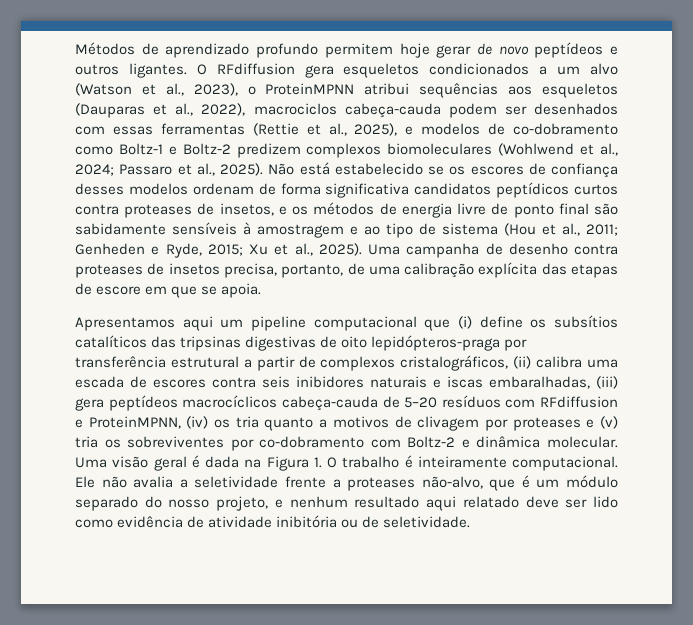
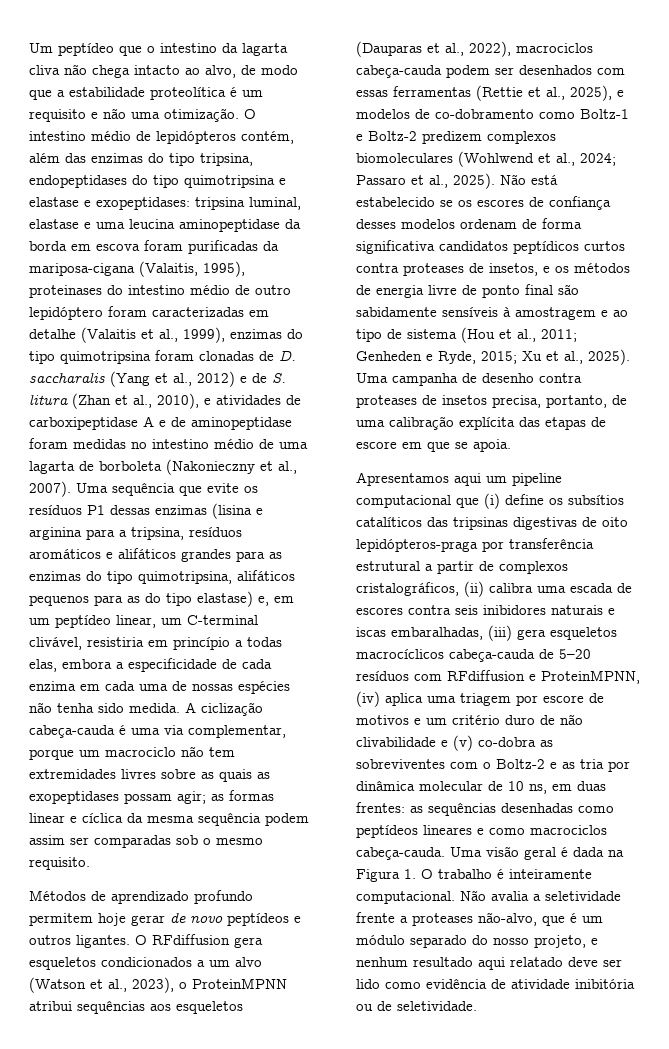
+ Um peptídeo que o intestino da lagarta cliva não chega intacto ao alvo, de modo que a estabilidade proteolítica é um requisito e não uma otimização. O intestino médio de lepidópteros contém, além das enzimas do tipo tripsina, endopeptidases do tipo quimotripsina e elastase e exopeptidases: tripsina luminal, elastase e uma leucina aminopeptidase da borda em escova foram purificadas da mariposa-cigana (Valaitis, 1995), proteinases do intestino médio de outro lepidóptero foram caracterizadas em detalhe (Valaitis et al., 1999), enzimas do tipo quimotripsina foram clonadas de D. saccharalis (Yang et al., 2012) e de S. litura (Zhan et al., 2010), e atividades de carboxipeptidase A e de aminopeptidase foram medidas no intestino médio de uma lagarta de borboleta (Nakonieczny et al., 2007). Uma sequência que evite os resíduos P1 dessas enzimas (lisina e arginina para a tripsina, resíduos aromáticos e alifáticos grandes para as enzimas do tipo quimotripsina, alifáticos pequenos para as do tipo elastase) e, em um peptídeo linear, um C-terminal clivável, resistiria em princípio a todas elas, embora a especificidade de cada enzima em cada uma de nossas espécies não tenha sido medida. A ciclização cabeça-cauda é uma via complementar, porque um macrociclo não tem extremidades livres sobre as quais as exopeptidases possam agir; as formas linear e cíclica da mesma sequência podem assim ser comparadas sob o mesmo requisito.
- Apresentamos aqui um pipeline computacional que (i) define os subsítios catalíticos das tripsinas digestivas de oito lepidópteros-praga por transferência estrutural a partir de complexos cristalográficos, (ii) calibra uma escada de escores contra seis inibidores naturais e iscas embaralhadas, (iii) gera peptídeos macrocíclicos cabeça-cauda de 5–20 resíduos com RFdiffusion e ProteinMPNN, (iv) os tria quanto a motivos de clivagem por proteases e (v) tria os sobreviventes por co-dobramento com Boltz-2 e dinâmica molecular.
+ Apresentamos aqui um pipeline computacional que (i) define os subsítios catalíticos das tripsinas digestivas de oito lepidópteros-praga por transferência estrutural a partir de complexos cristalográficos, (ii) calibra uma escada de escores contra seis inibidores naturais e iscas embaralhadas, (iii) gera esqueletos macrocíclicos cabeça-cauda de 5–20 resíduos com RFdiffusion e ProteinMPNN, (iv) aplica uma triagem por escore de motivos e um critério duro de não clivabilidade e (v) co-dobra as sobreviventes com o Boltz-2 e as tria por dinâmica molecular de 10 ns, em duas frentes: as sequências desenhadas como peptídeos lineares e como macrociclos cabeça-cauda.
- Ele não avalia a seletividade frente a proteases não-alvo, que é um módulo separado do nosso projeto, e nenhum resultado aqui relatado deve ser lido como evidência de atividade inibitória ou de seletividade.
+ Não avalia a seletividade frente a proteases não-alvo, que é um módulo separado do nosso projeto, e nenhum resultado aqui relatado deve ser lido como evidência de atividade inibitória ou de seletividade.

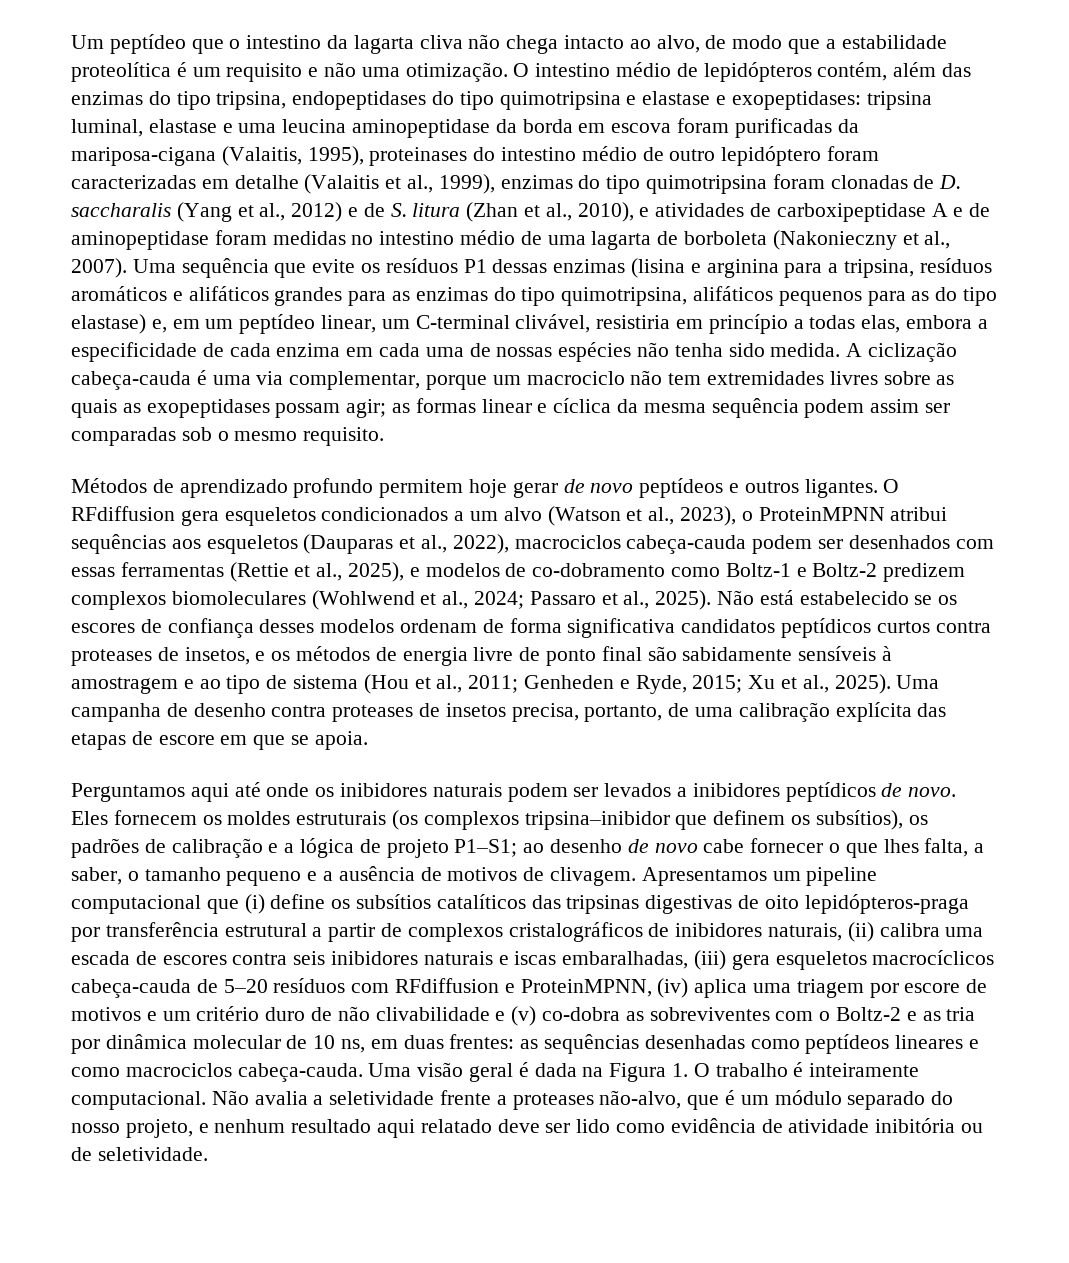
- Apresentamos aqui um pipeline computacional que (i) define os subsítios catalíticos das tripsinas digestivas de oito lepidópteros-praga por transferência estrutural a partir de complexos cristalográficos, (ii) calibra uma escada de escores contra seis inibidores naturais e iscas embaralhadas, (iii) gera esqueletos macrocíclicos cabeça-cauda de 5–20 resíduos com RFdiffusion e ProteinMPNN, (iv) aplica uma triagem por escore de motivos e um critério duro de não clivabilidade e (v) co-dobra as sobreviventes com o Boltz-2 e as tria por dinâmica molecular de 10 ns, em duas frentes:
+ Perguntamos aqui até onde os inibidores naturais podem ser levados a inibidores peptídicos de novo. Eles fornecem os moldes estruturais (os complexos tripsina–inibidor que definem os subsítios), os padrões de calibração e a lógica de projeto P1–S1; ao desenho de novo cabe fornecer o que lhes falta, a saber, o tamanho pequeno e a ausência de motivos de clivagem. Apresentamos um pipeline computacional que (i) define os subsítios catalíticos das tripsinas digestivas de oito lepidópteros-praga por transferência estrutural a partir de complexos cristalográficos de inibidores naturais, (ii) calibra uma escada de escores contra seis inibidores naturais e iscas embaralhadas, (iii) gera esqueletos macrocíclicos cabeça-cauda de 5–20 resíduos com RFdiffusion e ProteinMPNN, (iv) aplica uma triagem por escore de motivos e um critério duro de não clivabilidade e (v) co-dobra as sobreviventes com o Boltz-2 e as tria por dinâmica molecular de 10 ns, em duas frentes:

